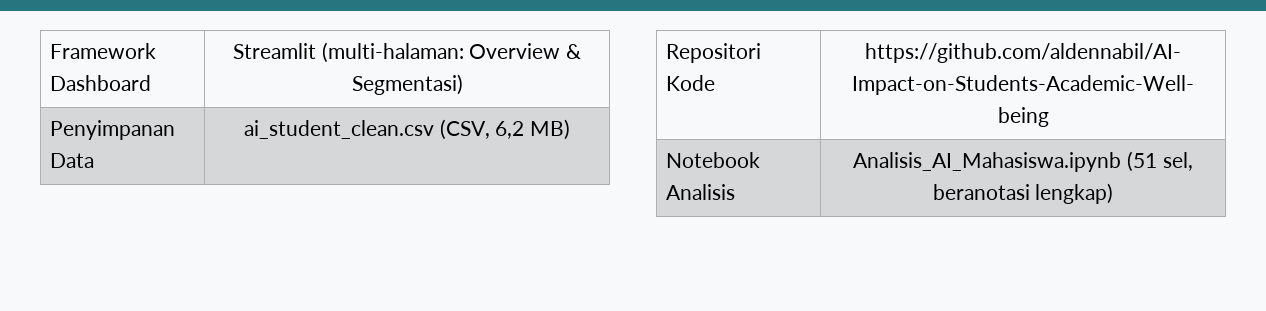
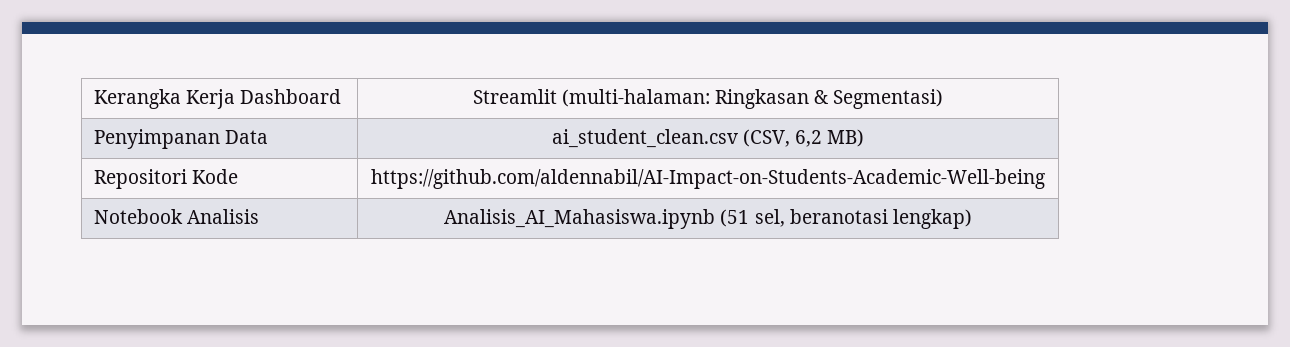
- Framework Dashboard | Streamlit (multi-halaman: Overview & Segmentasi)
+ Kerangka Kerja Dashboard | Streamlit (multi-halaman: Ringkasan & Segmentasi)

